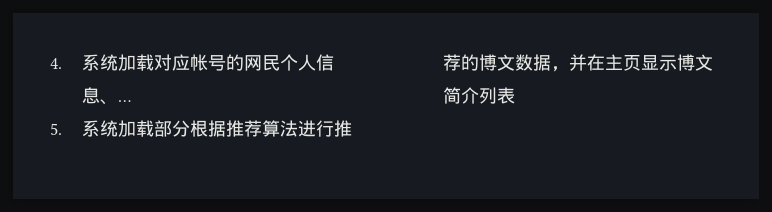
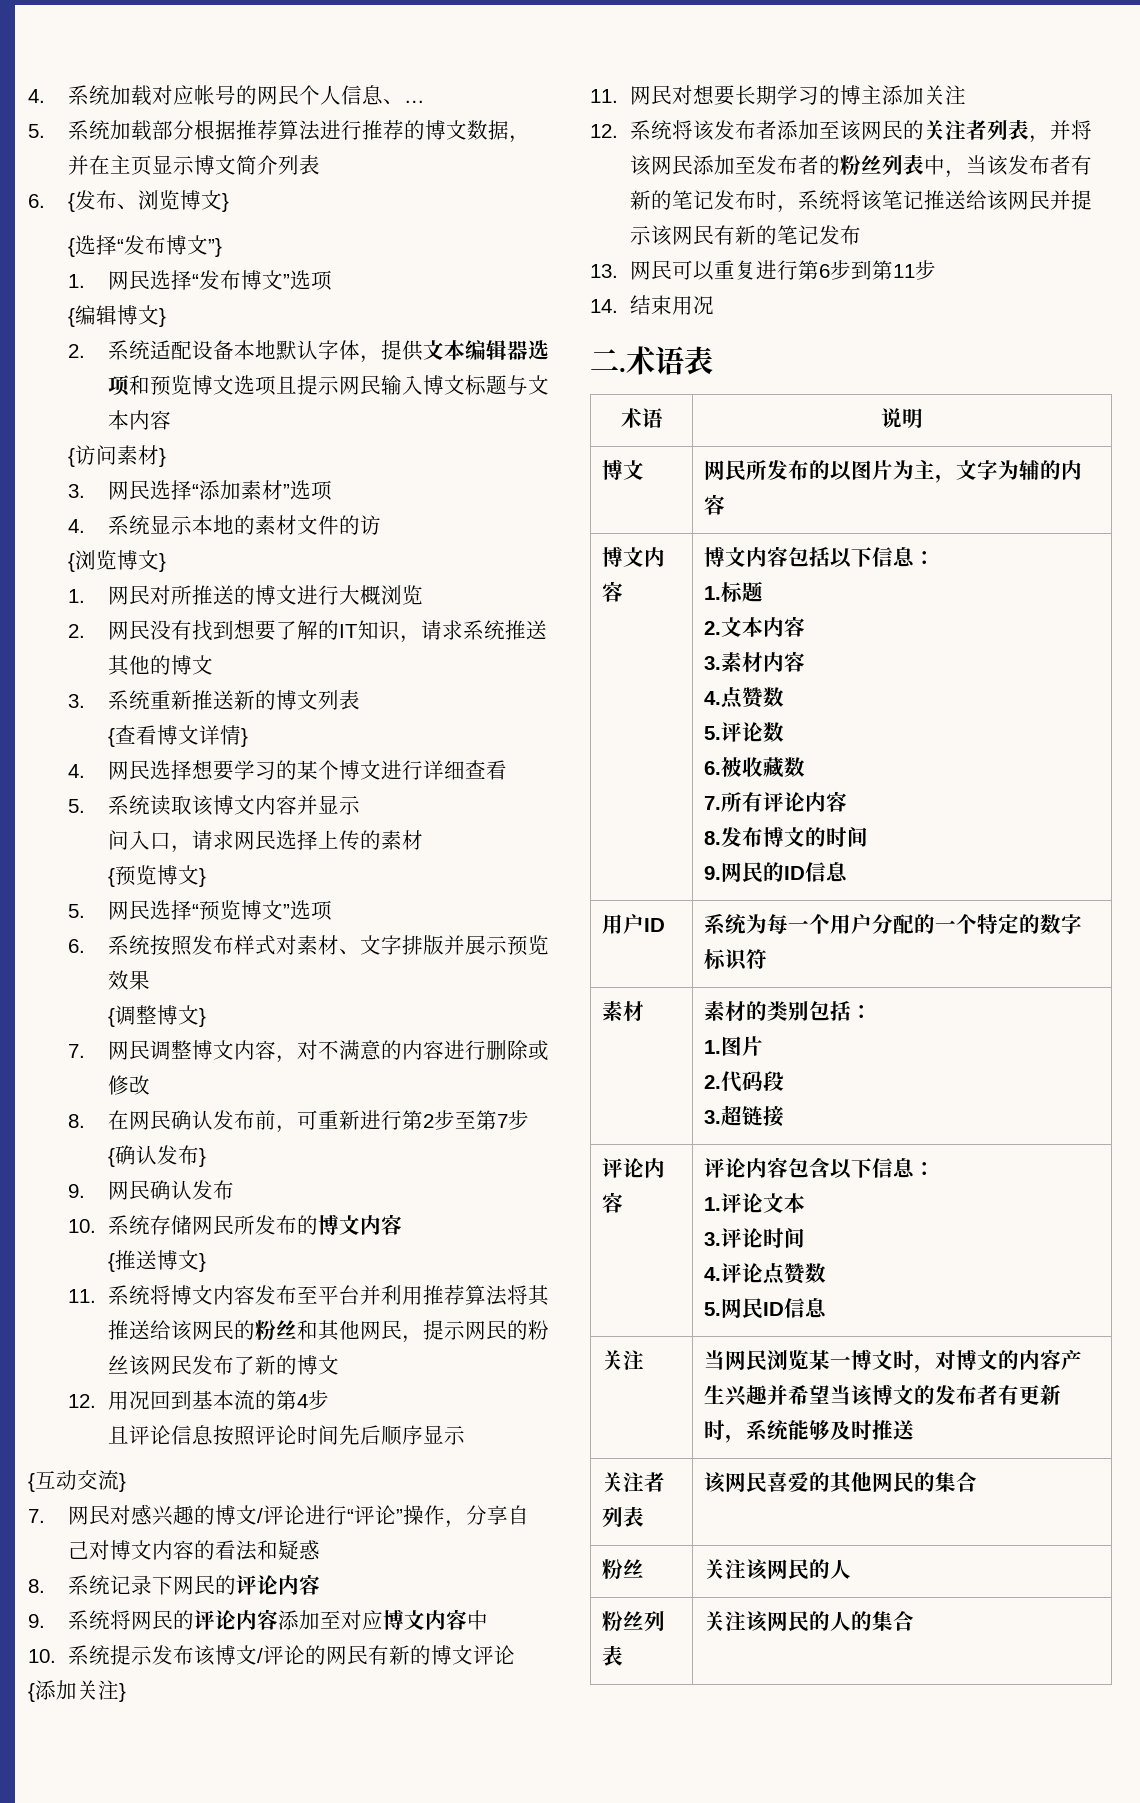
+ 6. {发布、浏览博文}
+ {选择“发布博文”}
+ 1.网民选择“发布博文”选项
+ {编辑博文}
+ 2.系统适配设备本地默认字体，提供文本编辑器选项和预览博文选项且提示网民输入博文标题与文本内容
+ {访问素材}
+ 3.网民选择“添加素材”选项
+ 4.系统显示本地的素材文件的访
+ {浏览博文}
+ 1.网民对所推送的博文进行大概浏览
+ 2.网民没有找到想要了解的IT知识，请求系统推送其他的博文
+ 3.系统重新推送新的博文列表
+ {查看博文详情}
+ 4.网民选择想要学习的某个博文进行详细查看
+ 5.系统读取该博文内容并显示
+ 问入口，请求网民选择上传的素材
+ {预览博文}
+ 5.网民选择“预览博文”选项
+ 6.系统按照发布样式对素材、文字排版并展示预览效果
+ {调整博文}
+ 7.网民调整博文内容，对不满意的内容进行删除或修改
+ 8.在网民确认发布前，可重新进行第2步至第7步
+ {确认发布}
+ 9.网民确认发布
+ 10.系统存储网民所发布的博文内容
+ {推送博文}
+ 11.系统将博文内容发布至平台并利用推荐算法将其推送给该网民的粉丝和其他网民，提示网民的粉丝该网民发布了新的博文
+ 12.用况回到基本流的第4步
+ 且评论信息按照评论时间先后顺序显示
+ {互动交流}
+ 7.网民对感兴趣的博文/评论进行“评论”操作，分享自己对博文内容的看法和疑惑
+ 8.系统记录下网民的评论内容
+ 9.系统将网民的评论内容添加至对应博文内容中
+ 10.系统提示发布该博文/评论的网民有新的博文评论
+ {添加关注}
+ 11.网民对想要长期学习的博主添加关注
+ 12.系统将该发布者添加至该网民的关注者列表，并将该网民添加至发布者的粉丝列表中，当该发布者有新的笔记发布时，系统将该笔记推送给该网民并提示该网民有新的笔记发布
+ 13.网民可以重复进行第6步到第11步
+ 14.结束用况
+ 二.术语表
+ 术语 | 说明
+ 博文 | 网民所发布的以图片为主，文字为辅的内容
+ 博文内容 | 博文内容包括以下信息：
+ 1.标题
+ 2.文本内容
+ 3.素材内容
+ 4.点赞数
+ 5.评论数
+ 6.被收藏数
+ 7.所有评论内容
+ 8.发布博文的时间
+ 9.网民的ID信息
+ 用户ID | 系统为每一个用户分配的一个特定的数字标识符
+ 素材 | 素材的类别包括：
+ 1.图片
+ 2.代码段
+ 3.超链接
+ 评论内容 | 评论内容包含以下信息：
+ 1.评论文本
+ 3.评论时间
+ 4.评论点赞数
+ 5.网民ID信息
+ 关注 | 当网民浏览某一博文时，对博文的内容产生兴趣并希望当该博文的发布者有更新时，系统能够及时推送
+ 关注者列表 | 该网民喜爱的其他网民的集合
+ 粉丝 | 关注该网民的人
+ 粉丝列表 | 关注该网民的人的集合

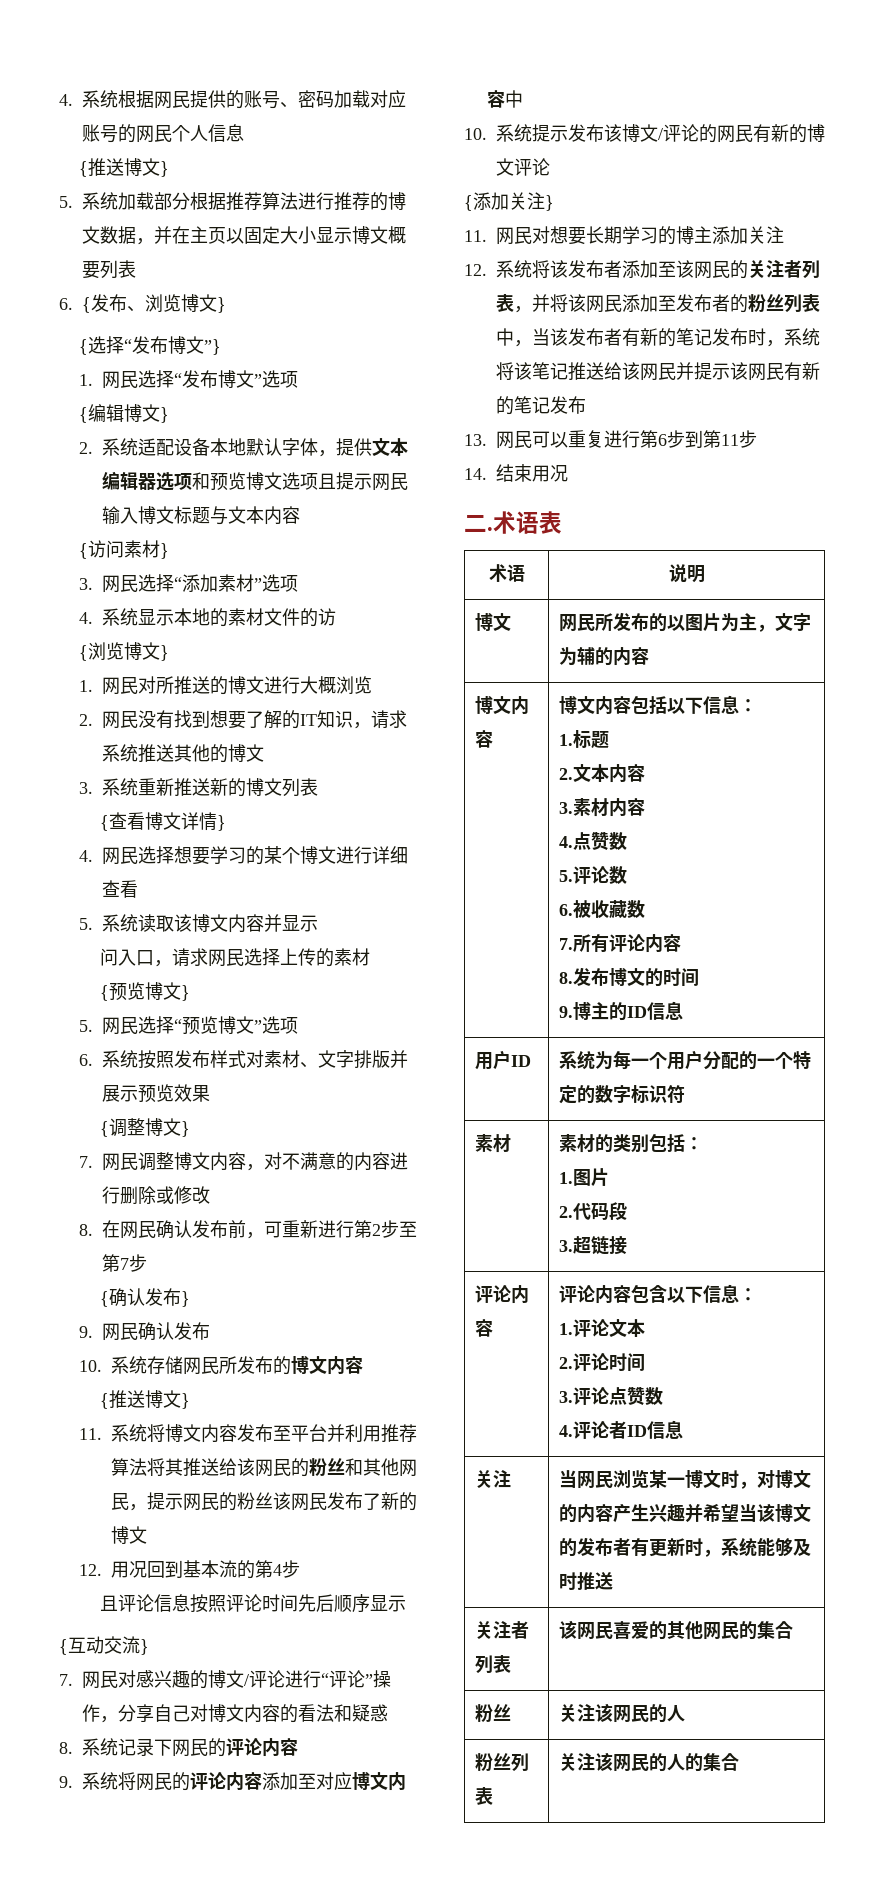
- 4.系统加载对应帐号的网民个人信息、…
+ 4.系统根据网民提供的账号、密码加载对应账号的网民个人信息
+ {推送博文}
- 5.系统加载部分根据推荐算法进行推荐的博文数据，并在主页显示博文简介列表
+ 5.系统加载部分根据推荐算法进行推荐的博文数据，并在主页以固定大小显示博文概要列表
  博文内容 | 博文内容包括以下信息：
  1.标题
  2.文本内容
  3.素材内容
  4.点赞数
  5.评论数
  6.被收藏数
  7.所有评论内容
  8.发布博文的时间
- 9.网民的ID信息
+ 9.博主的ID信息
  评论内容 | 评论内容包含以下信息：
  1.评论文本
- 3.评论时间
- 4.评论点赞数
- 5.网民ID信息
+ 2.评论时间
+ 3.评论点赞数
+ 4.评论者ID信息

